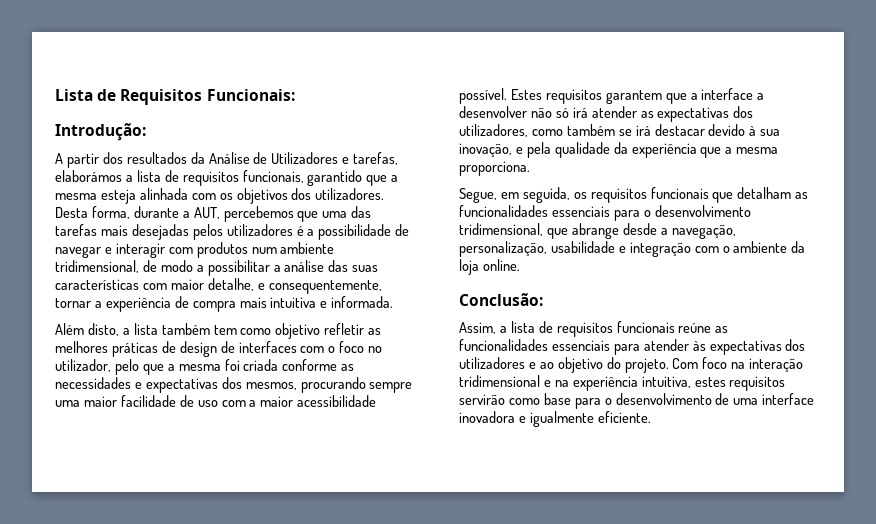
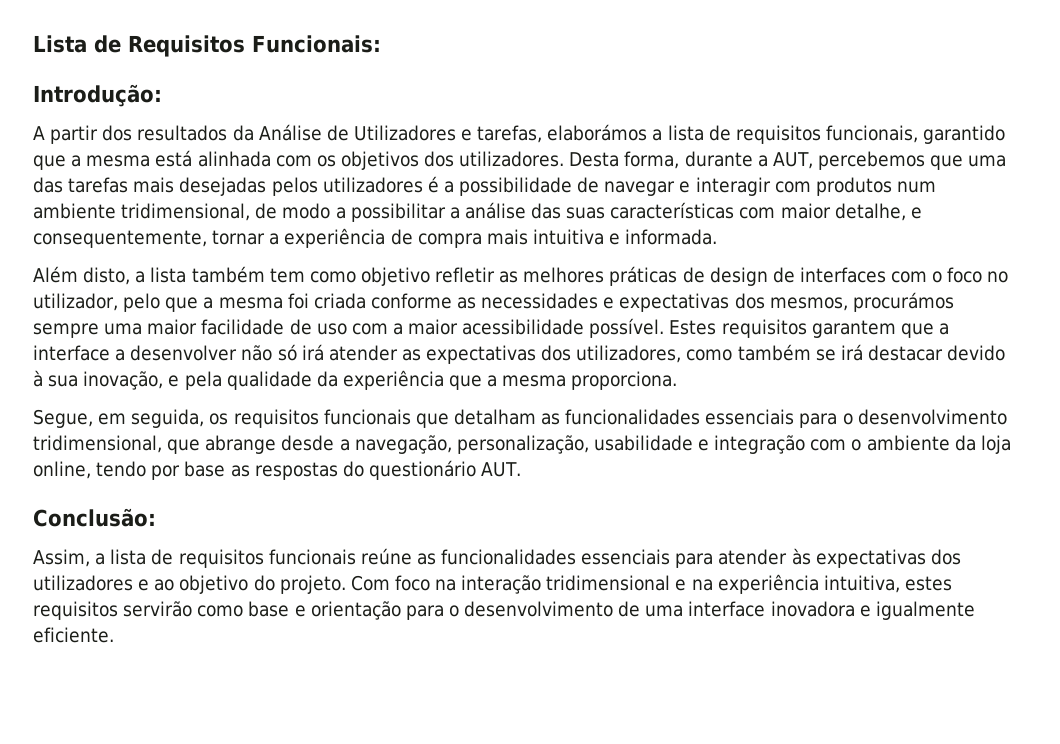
- A partir dos resultados da Análise de Utilizadores e tarefas, elaborámos a lista de requisitos funcionais, garantido que a mesma esteja alinhada com os objetivos dos utilizadores.
+ A partir dos resultados da Análise de Utilizadores e tarefas, elaborámos a lista de requisitos funcionais, garantido que a mesma está alinhada com os objetivos dos utilizadores.
- Além disto, a lista também tem como objetivo refletir as melhores práticas de design de interfaces com o foco no utilizador, pelo que a mesma foi criada conforme as necessidades e expectativas dos mesmos, procurando sempre uma maior facilidade de uso com a maior acessibilidade possível.
+ Além disto, a lista também tem como objetivo refletir as melhores práticas de design de interfaces com o foco no utilizador, pelo que a mesma foi criada conforme as necessidades e expectativas dos mesmos, procurámos sempre uma maior facilidade de uso com a maior acessibilidade possível.
- Segue, em seguida, os requisitos funcionais que detalham as funcionalidades essenciais para o desenvolvimento tridimensional, que abrange desde a navegação, personalização, usabilidade e integração com o ambiente da loja online.
+ Segue, em seguida, os requisitos funcionais que detalham as funcionalidades essenciais para o desenvolvimento tridimensional, que abrange desde a navegação, personalização, usabilidade e integração com o ambiente da loja online, tendo por base as respostas do questionário AUT.
- Com foco na interação tridimensional e na experiência intuitiva, estes requisitos servirão como base para o desenvolvimento de uma interface inovadora e igualmente eficiente.
+ Com foco na interação tridimensional e na experiência intuitiva, estes requisitos servirão como base e orientação para o desenvolvimento de uma interface inovadora e igualmente eficiente.

